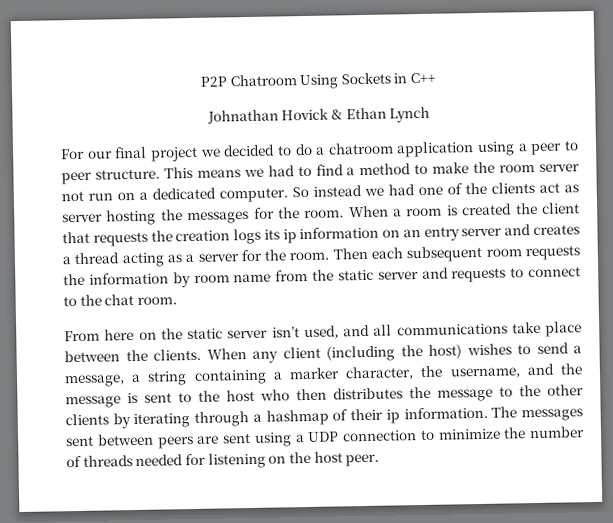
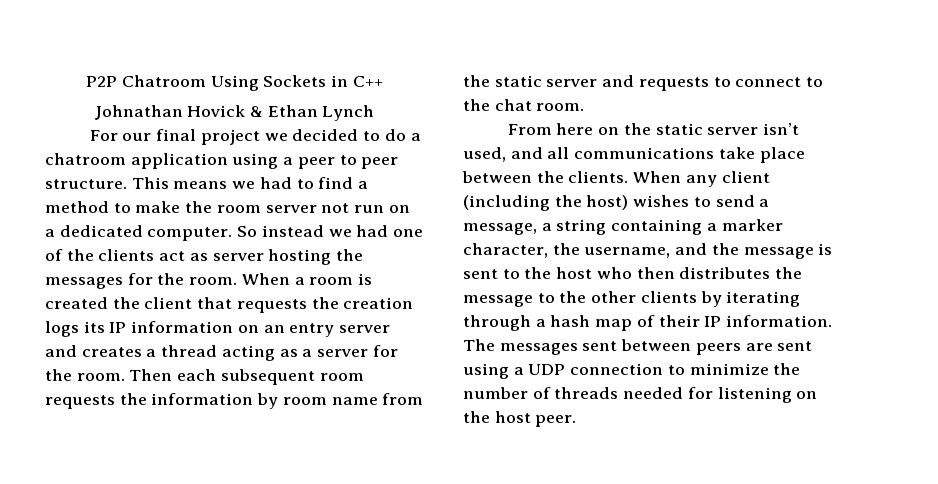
- When a room is created the client that requests the creation logs its ip information on an entry server and creates a thread acting as a server for the room.
+ When a room is created the client that requests the creation logs its IP information on an entry server and creates a thread acting as a server for the room.
- When any client (including the host) wishes to send a message, a string containing a marker character, the username, and the message is sent to the host who then distributes the message to the other clients by iterating through a hashmap of their ip information.
+ When any client (including the host) wishes to send a message, a string containing a marker character, the username, and the message is sent to the host who then distributes the message to the other clients by iterating through a hash map of their IP information.

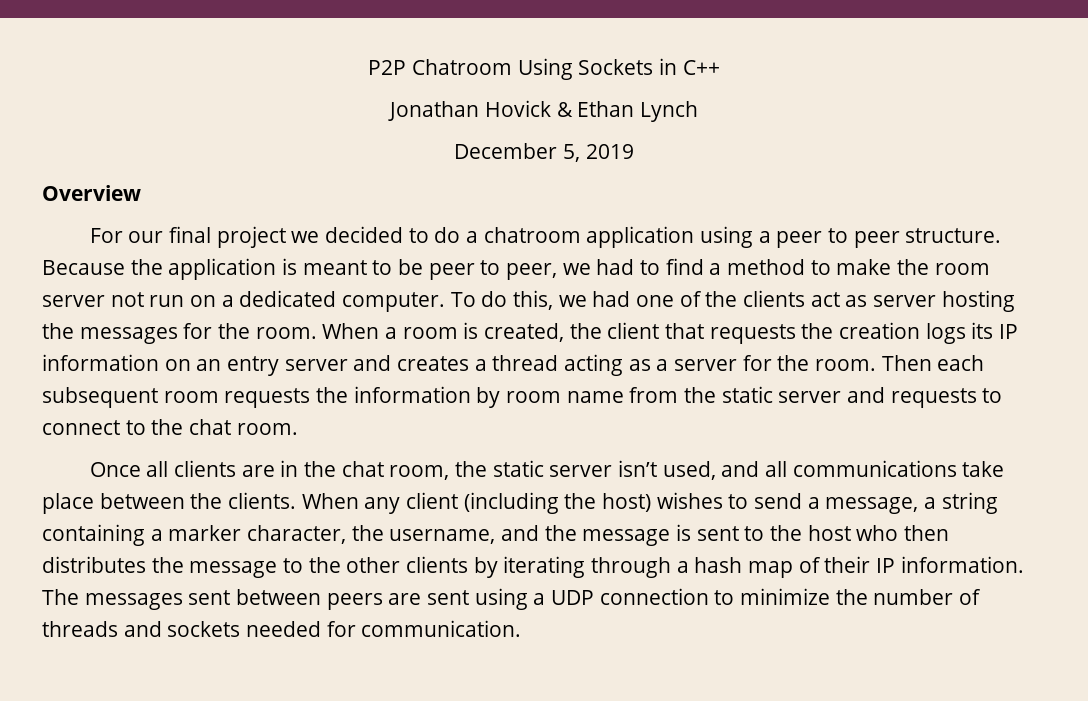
- Johnathan Hovick & Ethan Lynch
+ Jonathan Hovick & Ethan Lynch
+ December 5, 2019
+ Overview
- This means we had to find a method to make the room server not run on a dedicated computer.
+ Because the application is meant to be peer to peer, we had to find a method to make the room server not run on a dedicated computer.
- So instead we had one of the clients act as server hosting the messages for the room.
+ To do this, we had one of the clients act as server hosting the messages for the room.
- When a room is created the client that requests the creation logs its IP information on an entry server and creates a thread acting as a server for the room.
+ When a room is created, the client that requests the creation logs its IP information on an entry server and creates a thread acting as a server for the room.
- From here on the static server isn’t used, and all communications take place between the clients.
+ Once all clients are in the chat room, the static server isn’t used, and all communications take place between the clients.
- The messages sent between peers are sent using a UDP connection to minimize the number of threads needed for listening on the host peer.
+ The messages sent between peers are sent using a UDP connection to minimize the number of threads and sockets needed for communication.

